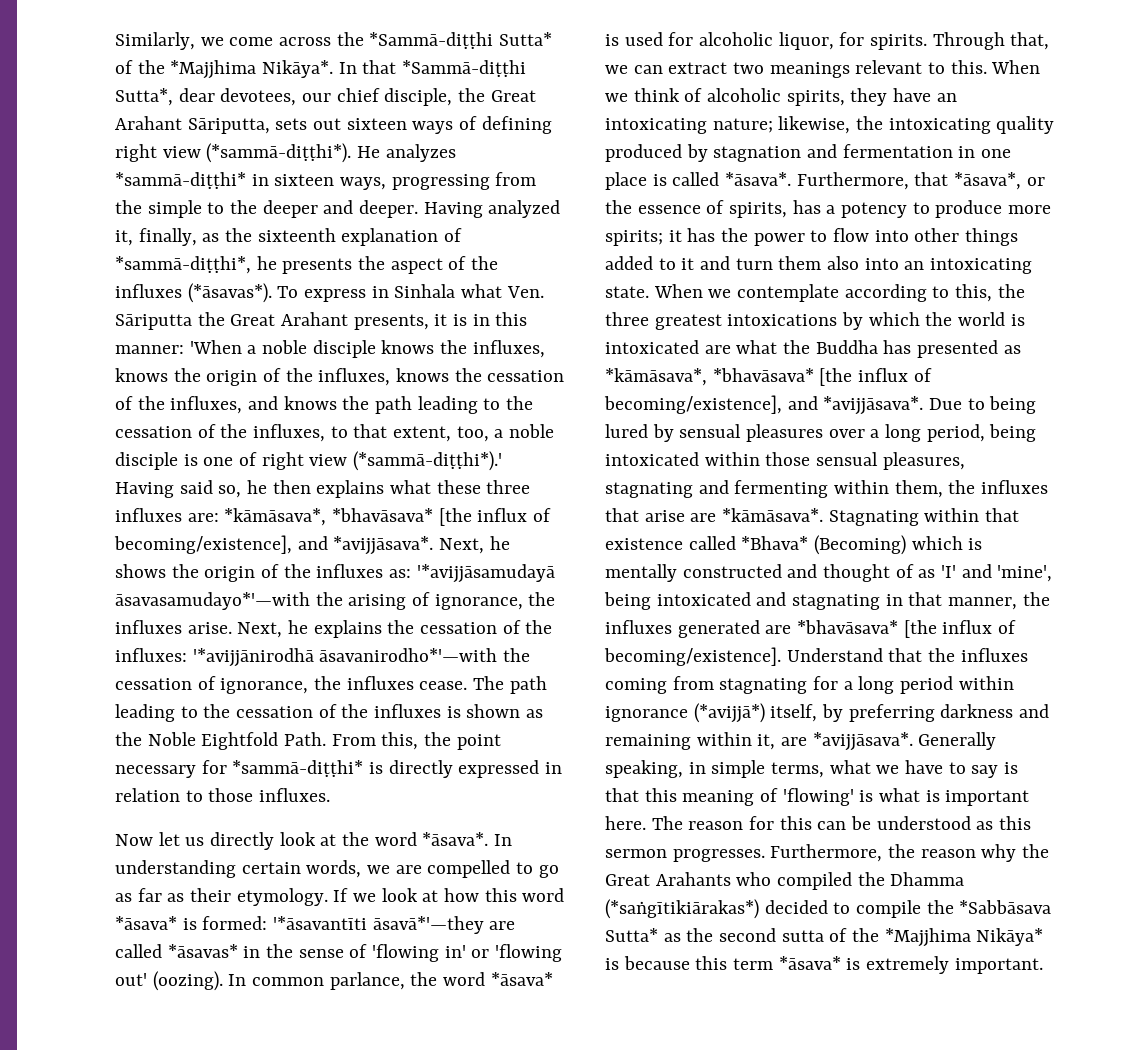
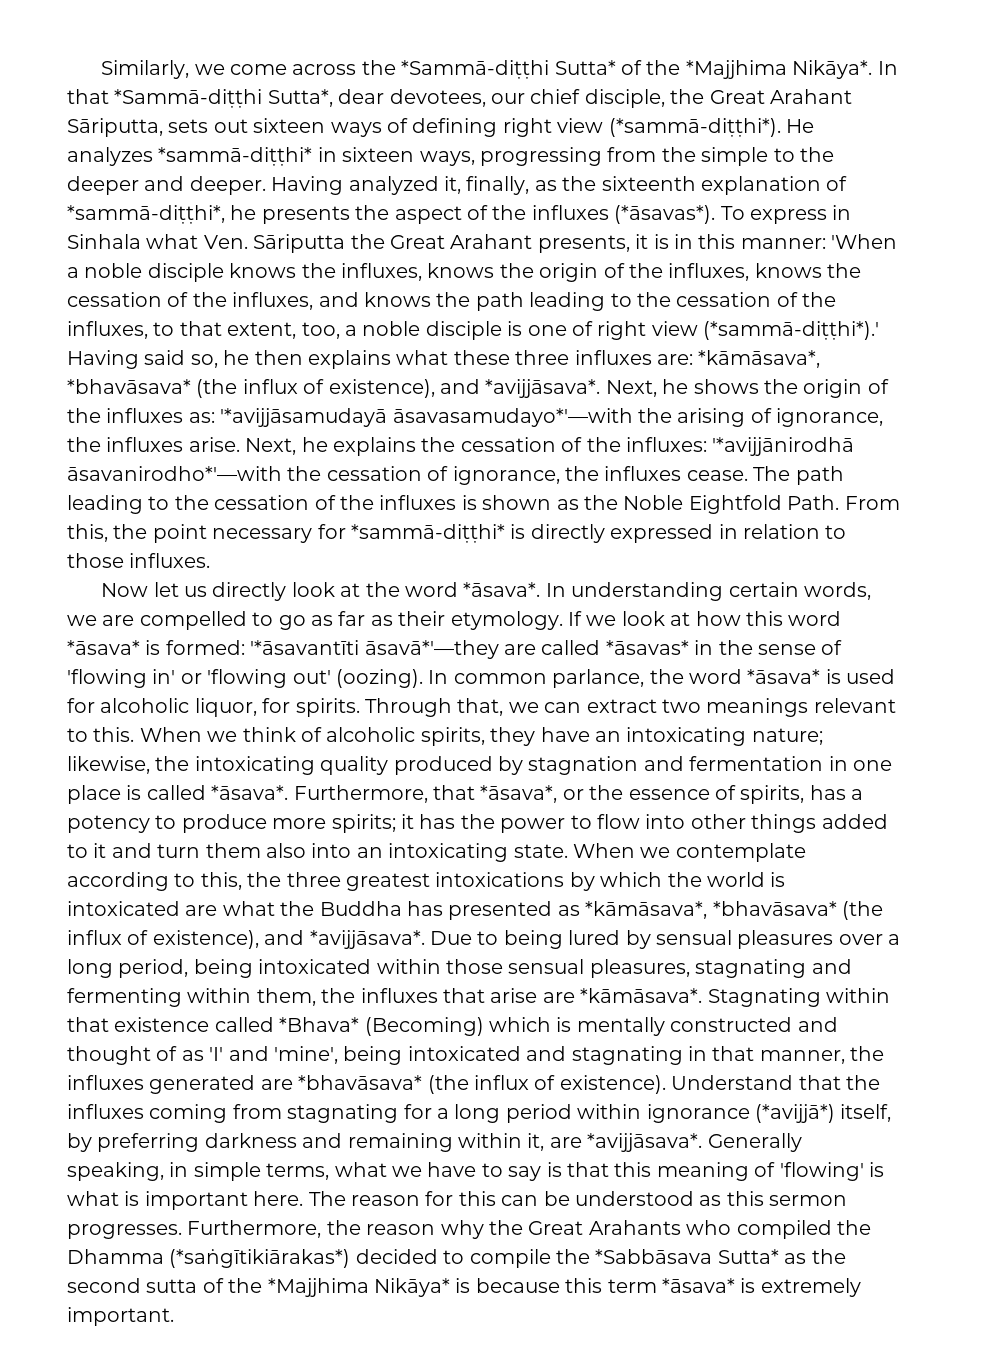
- Having said so, he then explains what these three influxes are: *kāmāsava*, *bhavāsava* [the influx of becoming/existence], and *avijjāsava*.
+ Having said so, he then explains what these three influxes are: *kāmāsava*, *bhavāsava* (the influx of existence), and *avijjāsava*.
- When we contemplate according to this, the three greatest intoxications by which the world is intoxicated are what the Buddha has presented as *kāmāsava*, *bhavāsava* [the influx of becoming/existence], and *avijjāsava*.
+ When we contemplate according to this, the three greatest intoxications by which the world is intoxicated are what the Buddha has presented as *kāmāsava*, *bhavāsava* (the influx of existence), and *avijjāsava*.
- Stagnating within that existence called *Bhava* (Becoming) which is mentally constructed and thought of as 'I' and 'mine', being intoxicated and stagnating in that manner, the influxes generated are *bhavāsava* [the influx of becoming/existence].
+ Stagnating within that existence called *Bhava* (Becoming) which is mentally constructed and thought of as 'I' and 'mine', being intoxicated and stagnating in that manner, the influxes generated are *bhavāsava* (the influx of existence).

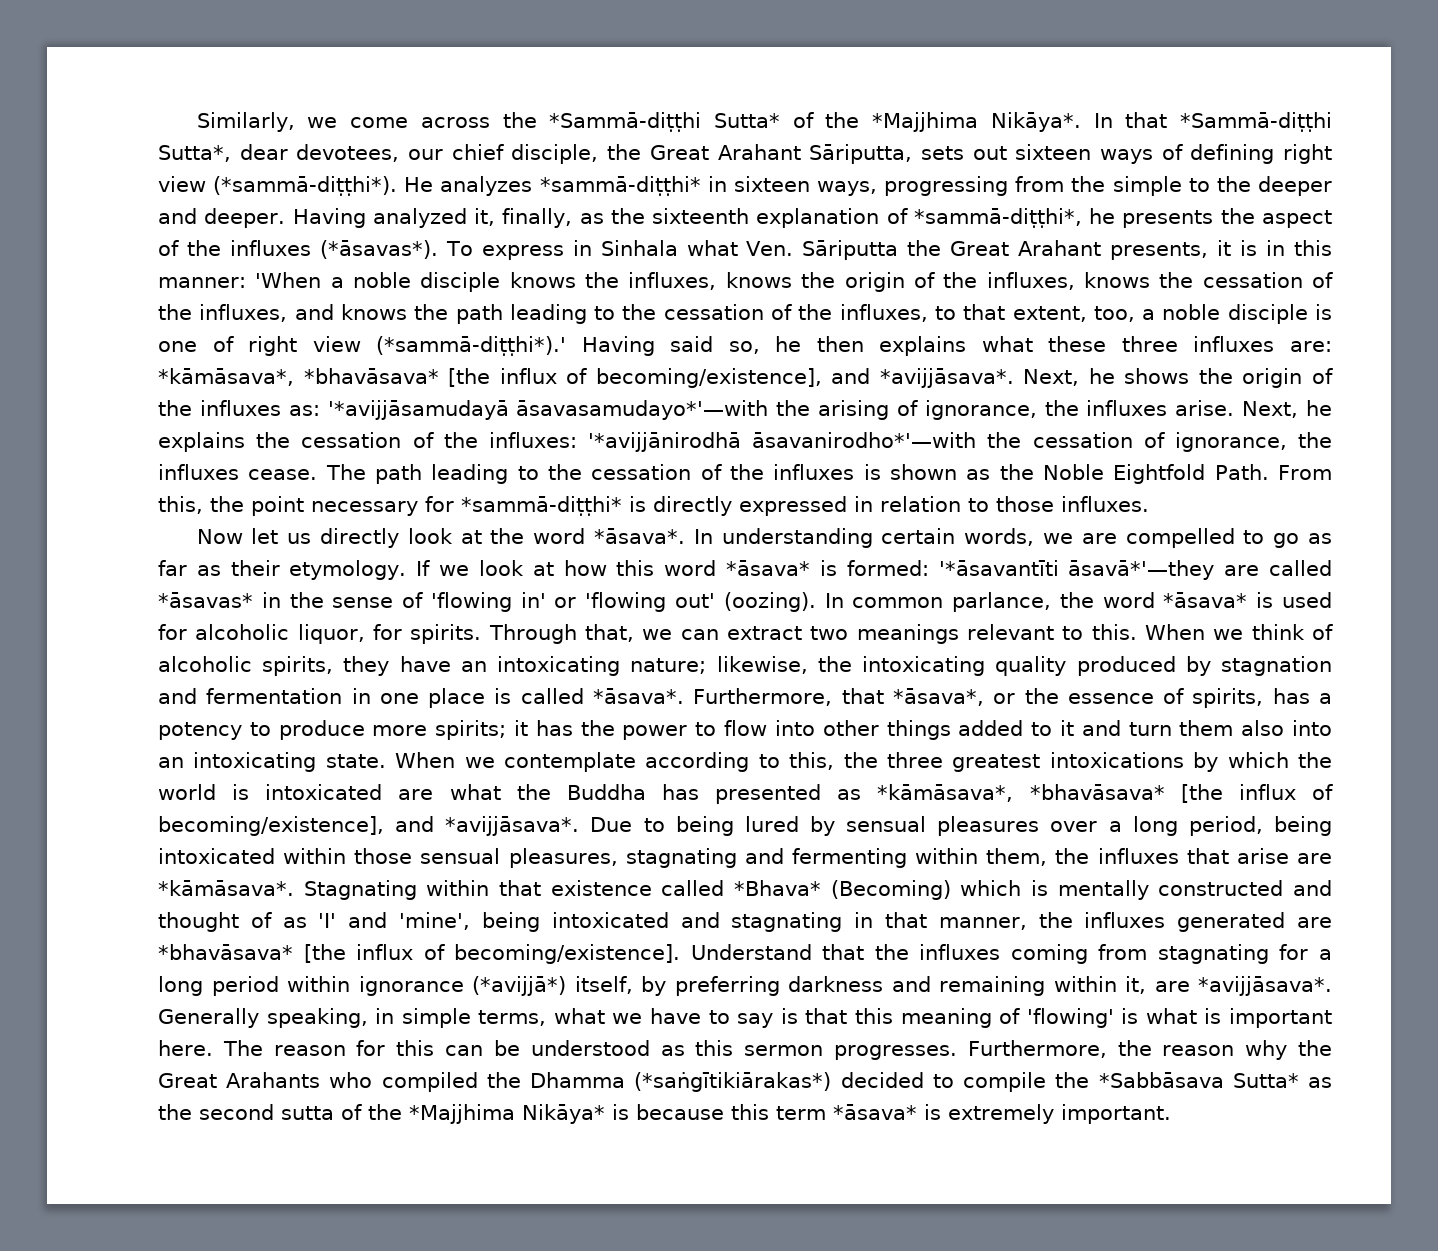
- Having said so, he then explains what these three influxes are: *kāmāsava*, *bhavāsava* (the influx of existence), and *avijjāsava*.
+ Having said so, he then explains what these three influxes are: *kāmāsava*, *bhavāsava* [the influx of becoming/existence], and *avijjāsava*.
- When we contemplate according to this, the three greatest intoxications by which the world is intoxicated are what the Buddha has presented as *kāmāsava*, *bhavāsava* (the influx of existence), and *avijjāsava*.
+ When we contemplate according to this, the three greatest intoxications by which the world is intoxicated are what the Buddha has presented as *kāmāsava*, *bhavāsava* [the influx of becoming/existence], and *avijjāsava*.
- Stagnating within that existence called *Bhava* (Becoming) which is mentally constructed and thought of as 'I' and 'mine', being intoxicated and stagnating in that manner, the influxes generated are *bhavāsava* (the influx of existence).
+ Stagnating within that existence called *Bhava* (Becoming) which is mentally constructed and thought of as 'I' and 'mine', being intoxicated and stagnating in that manner, the influxes generated are *bhavāsava* [the influx of becoming/existence].

